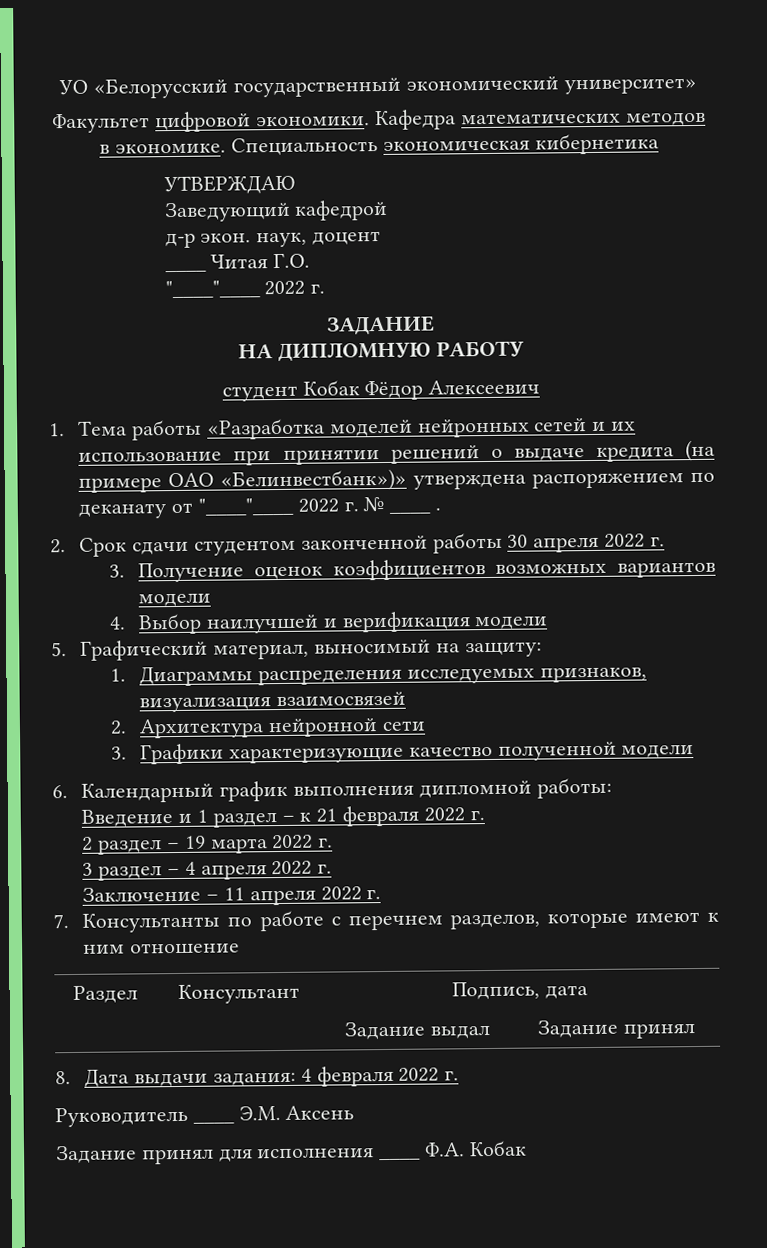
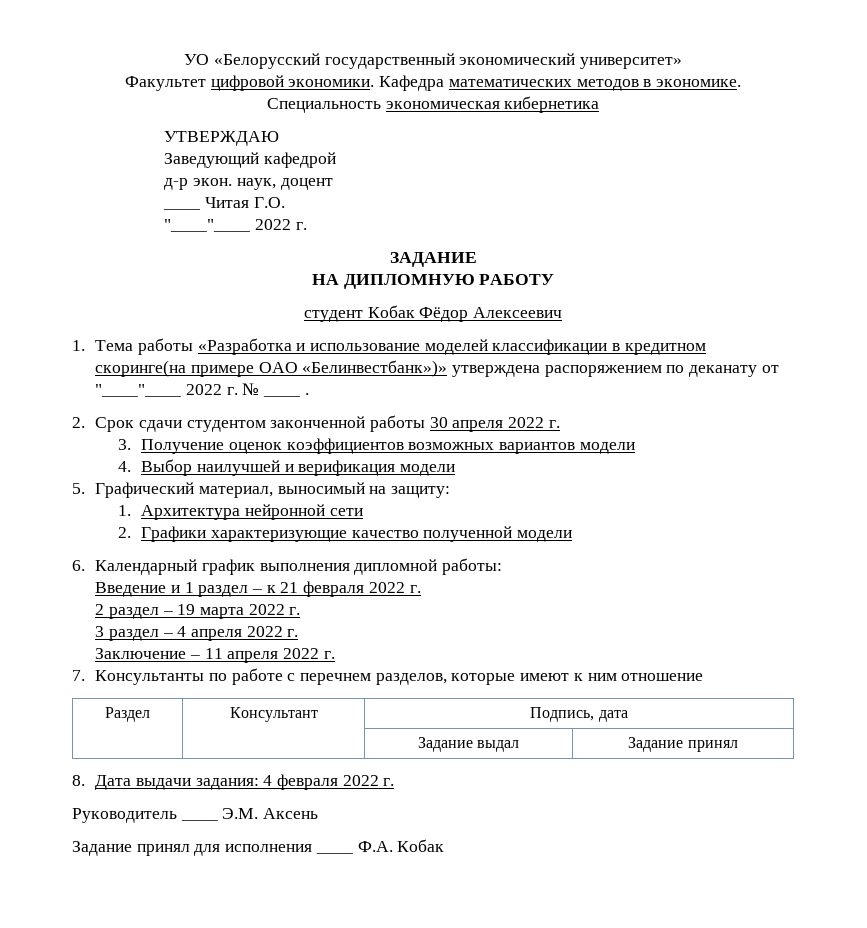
- 1. Тема работы «Разработка моделей нейронных сетей и их использование при принятии решений о выдаче кредита (на примере ОАО «Белинвестбанк»)» утверждена распоряжением по деканату от "____"____ 2022 г. № ____ .
+ 1. Тема работы «Разработка и использование моделей классификации в кредитном скоринге(на примере ОАО «Белинвестбанк»)» утверждена распоряжением по деканату от "____"____ 2022 г. № ____ .
- 1. Диаграммы распределения исследуемых признаков, визуализация взаимосвязей
- 2. Архитектура нейронной сети
+ 1. Архитектура нейронной сети
- 3. Графики характеризующие качество полученной модели
+ 2. Графики характеризующие качество полученной модели

